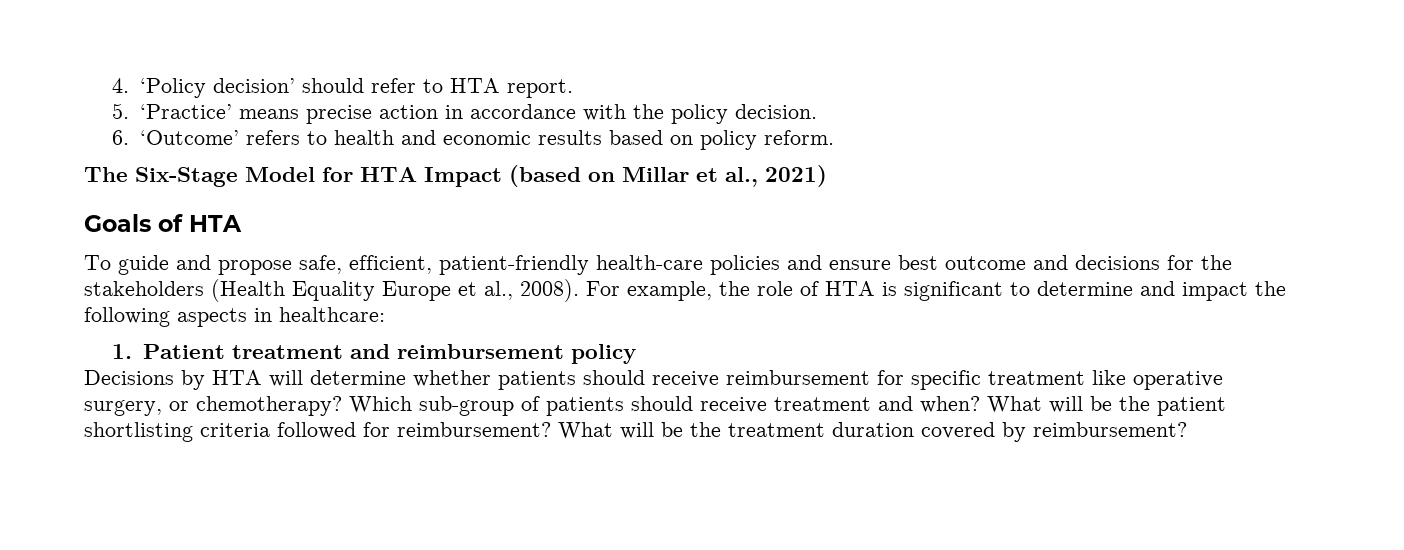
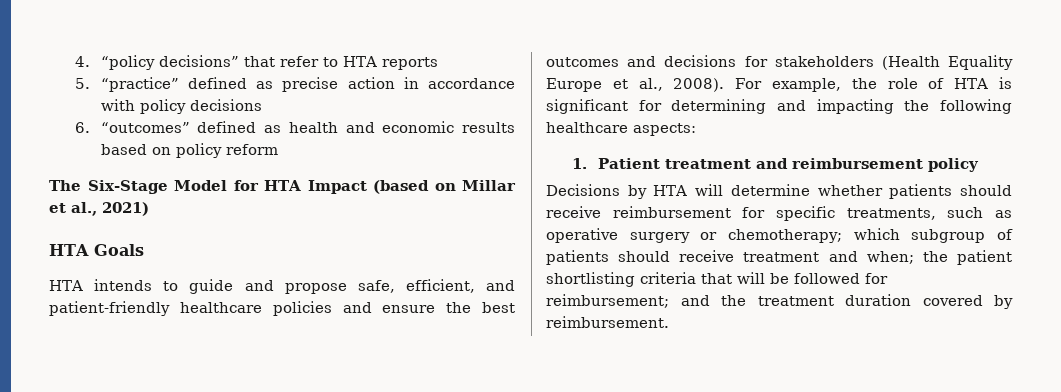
- 4. ‘Policy decision’ should refer to HTA report.
+ 4. “policy decisions” that refer to HTA reports
- 5. ‘Practice’ means precise action in accordance with the policy decision.
- 6. ‘Outcome’ refers to health and economic results based on policy reform.
+ 5. “practice” defined as precise action in accordance with policy decisions
+ 6. “outcomes” defined as health and economic results based on policy reform
- Goals of HTA
- To guide and propose safe, efficient, patient-friendly health-care policies and ensure best outcome and decisions for the stakeholders (Health Equality Europe et al., 2008).
+ HTA Goals
+ HTA intends to guide and propose safe, efficient, and patient-friendly healthcare policies and ensure the best outcomes and decisions for stakeholders (Health Equality Europe et al., 2008).
- For example, the role of HTA is significant to determine and impact the following aspects in healthcare:
+ For example, the role of HTA is significant for determining and impacting the following healthcare aspects:
- Decisions by HTA will determine whether patients should receive reimbursement for specific treatment like operative surgery, or chemotherapy? Which sub-group of patients should receive treatment and when? What will be the patient shortlisting criteria followed for reimbursement? What will be the treatment duration covered by reimbursement?
+ Decisions by HTA will determine whether patients should receive reimbursement for specific treatments, such as operative surgery or chemotherapy; which subgroup of patients should receive treatment and when; the patient shortlisting criteria that will be followed for reimbursement; and the treatment duration covered by reimbursement.

